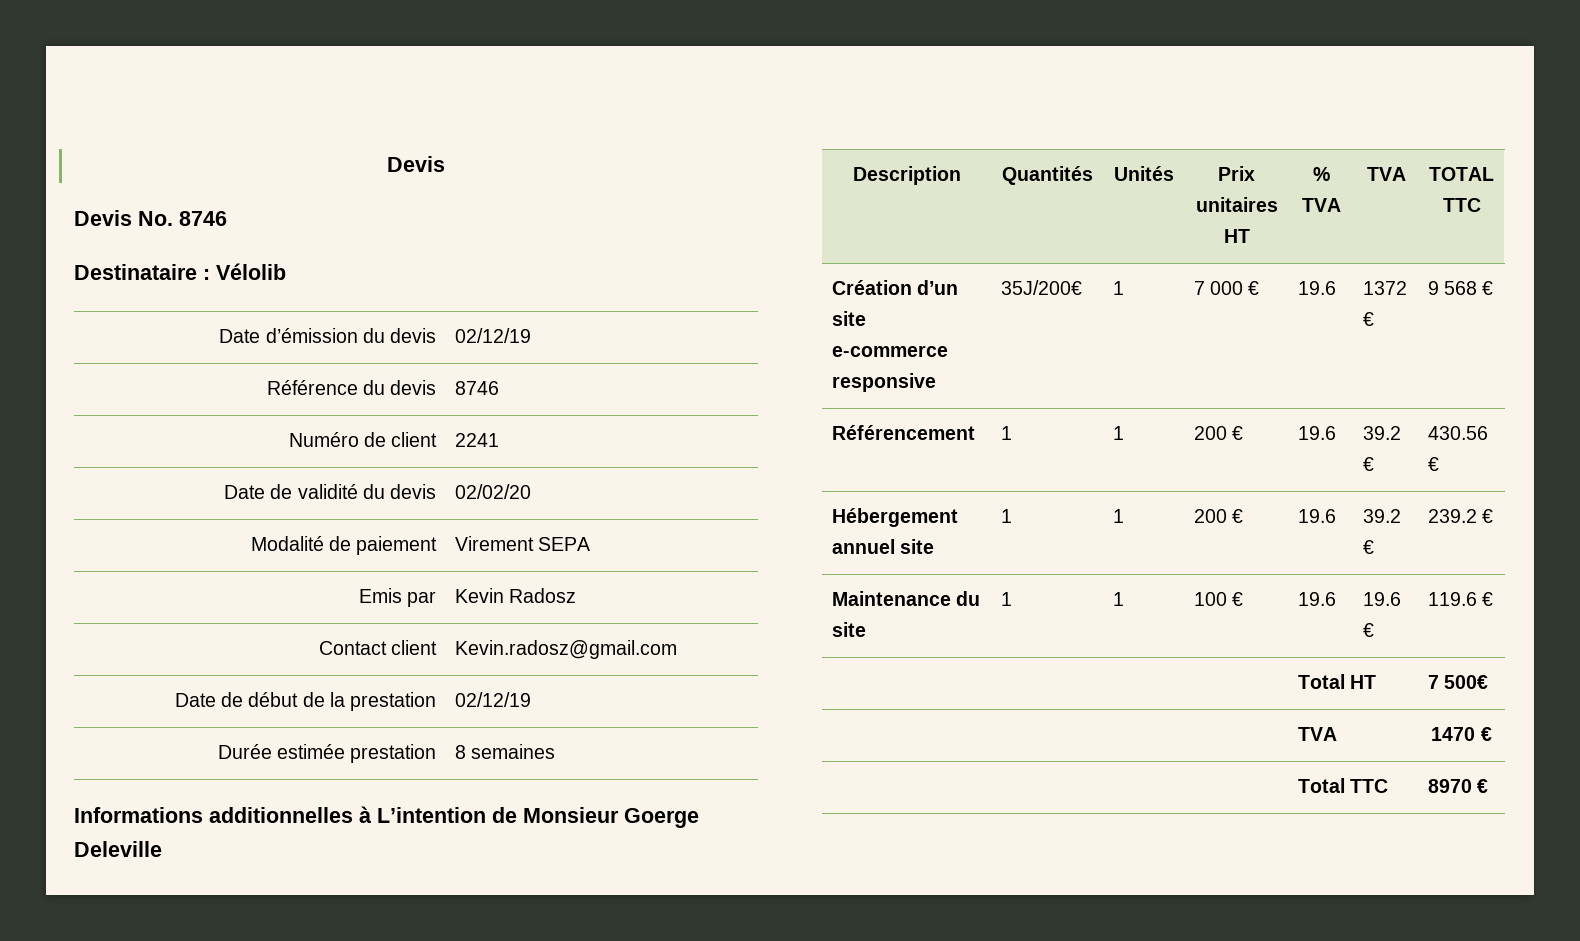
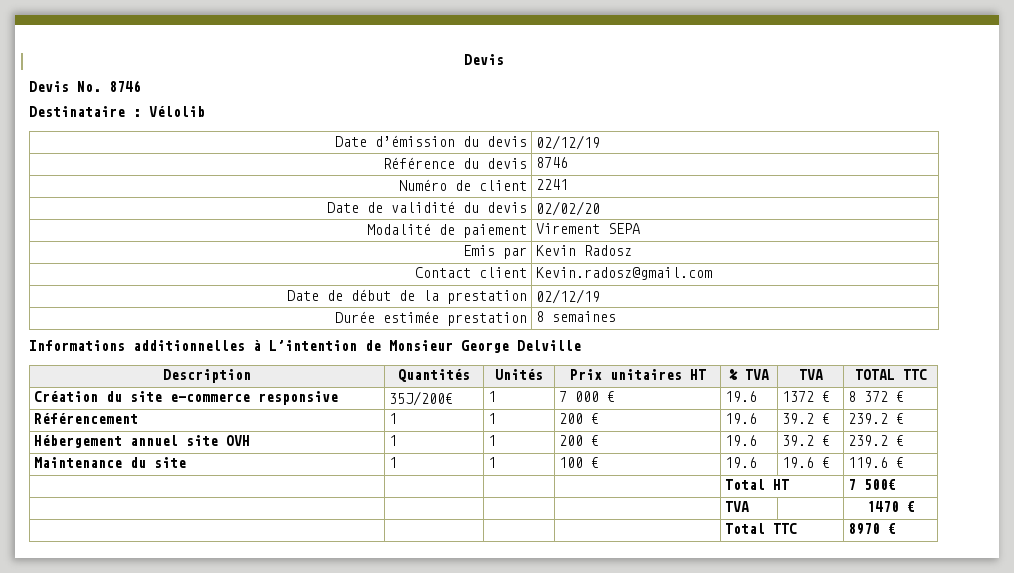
- Informations additionnelles à L’intention de Monsieur Goerge Deleville
+ Informations additionnelles à L’intention de Monsieur George Delville
- Création d’un site e-commerce responsive | 35J/200€ | 1 | 7 000 € | 19.6 | 1372 € | 9 568 €
+ Création du site e-commerce responsive | 35J/200€ | 1 | 7 000 € | 19.6 | 1372 € | 8 372 €
- Référencement | 1 | 1 | 200 € | 19.6 | 39.2 € | 430.56 €
+ Référencement | 1 | 1 | 200 € | 19.6 | 39.2 € | 239.2 €
- Hébergement annuel site | 1 | 1 | 200 € | 19.6 | 39.2 € | 239.2 €
+ Hébergement annuel site OVH | 1 | 1 | 200 € | 19.6 | 39.2 € | 239.2 €

